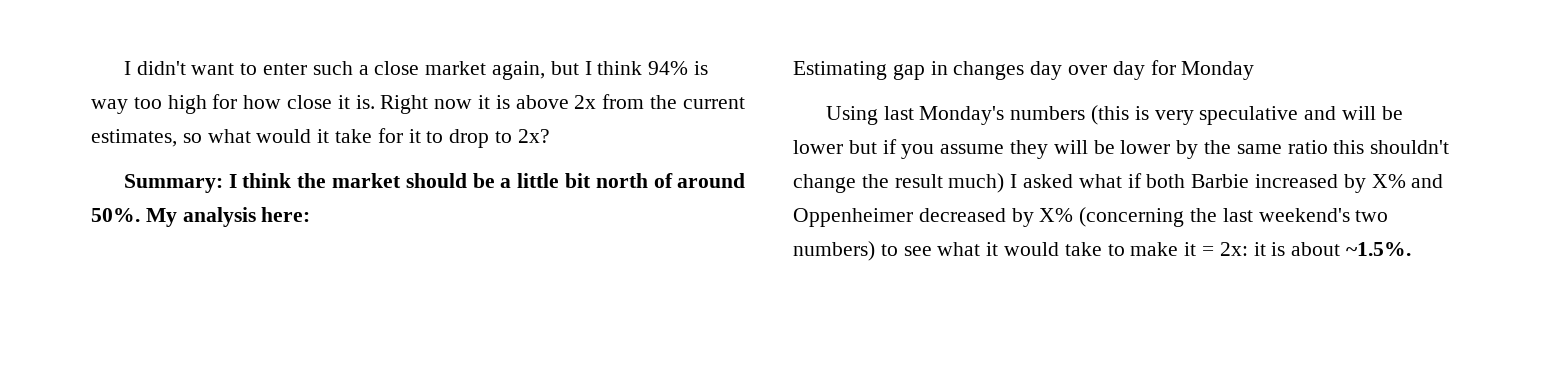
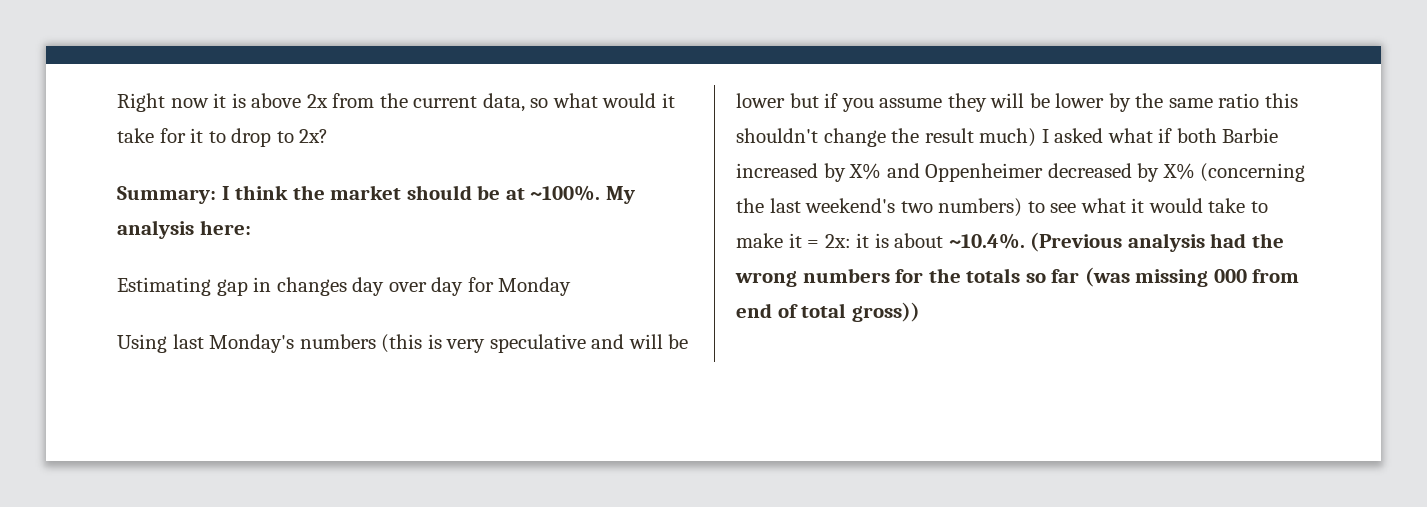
- I didn't want to enter such a close market again, but I think 94% is way too high for how close it is. Right now it is above 2x from the current estimates, so what would it take for it to drop to 2x?
+ Right now it is above 2x from the current data, so what would it take for it to drop to 2x?
- Summary: I think the market should be a little bit north of around 50%.
+ Summary: I think the market should be at ~100%.
- it is about ~1.5%.
+ it is about ~10.4%. (Previous analysis had the wrong numbers for the totals so far (was missing 000 from end of total gross))

